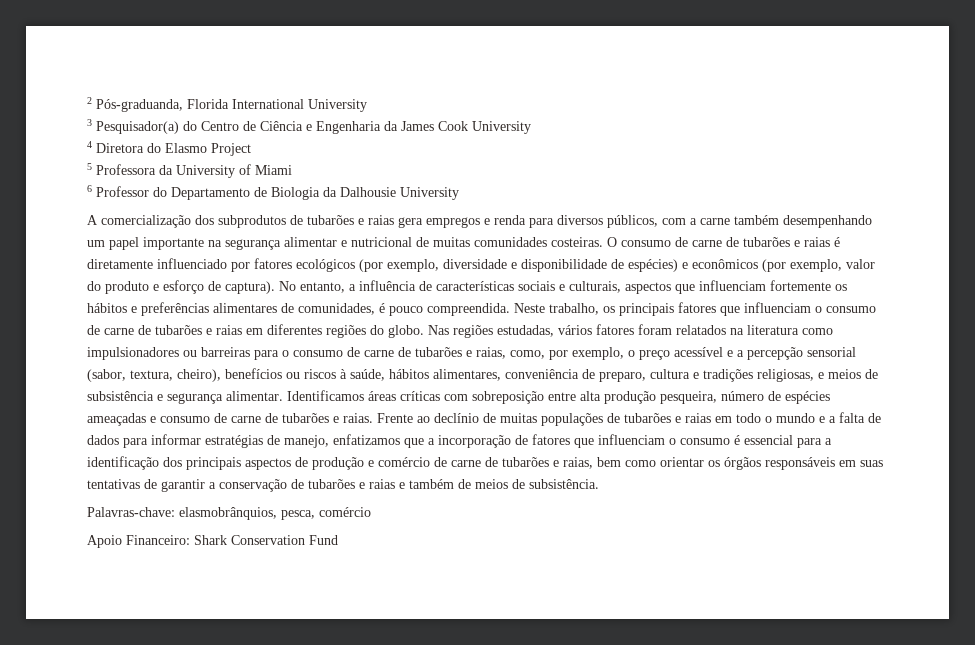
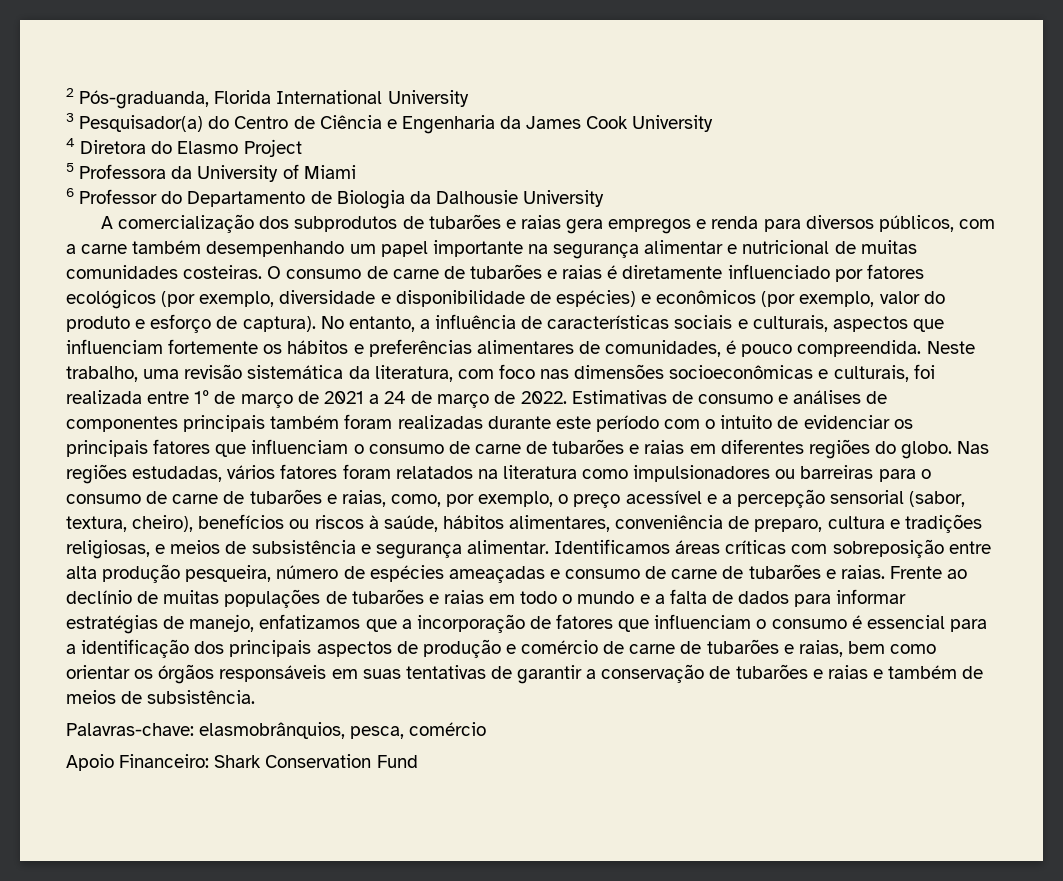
- Neste trabalho, os principais fatores que influenciam o consumo de carne de tubarões e raias em diferentes regiões do globo.
+ Neste trabalho, uma revisão sistemática da literatura, com foco nas dimensões socioeconômicas e culturais, foi realizada entre 1º de março de 2021 a 24 de março de 2022. Estimativas de consumo e análises de componentes principais também foram realizadas durante este período com o intuito de evidenciar os principais fatores que influenciam o consumo de carne de tubarões e raias em diferentes regiões do globo.

